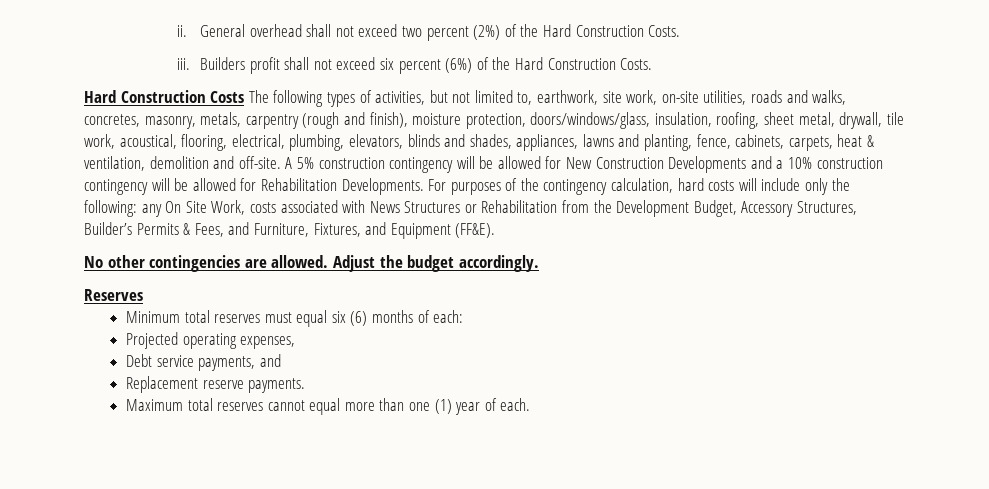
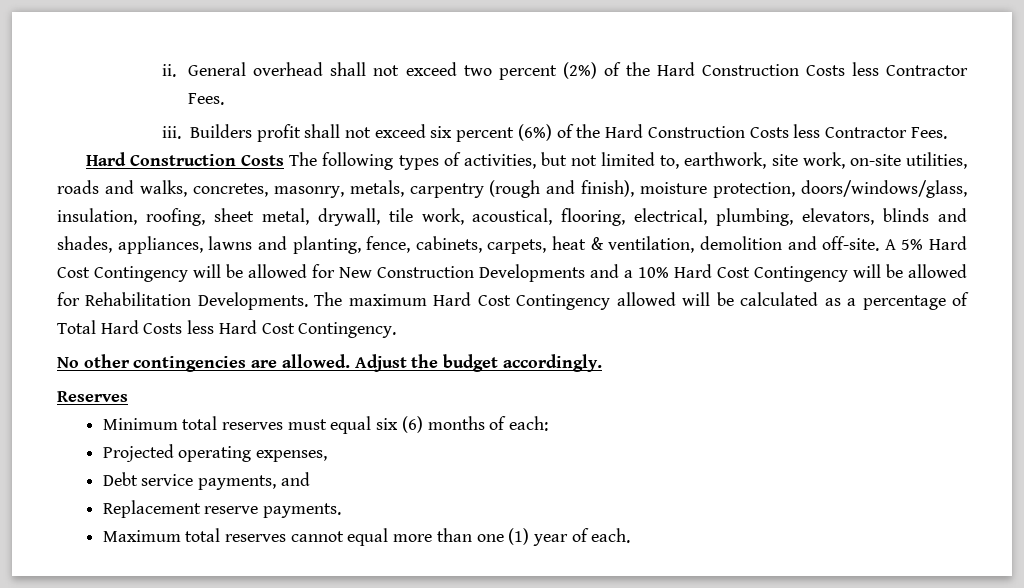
- General overhead shall not exceed two percent (2%) of the Hard Construction Costs.
+ General overhead shall not exceed two percent (2%) of the Hard Construction Costs less Contractor Fees.
- Builders profit shall not exceed six percent (6%) of the Hard Construction Costs.
+ Builders profit shall not exceed six percent (6%) of the Hard Construction Costs less Contractor Fees.
- A 5% construction contingency will be allowed for New Construction Developments and a 10% construction contingency will be allowed for Rehabilitation Developments.
+ A 5% Hard Cost Contingency will be allowed for New Construction Developments and a 10% Hard Cost Contingency will be allowed for Rehabilitation Developments.
- For purposes of the contingency calculation, hard costs will include only the following: any On Site Work, costs associated with News Structures or Rehabilitation from the Development Budget, Accessory Structures, Builder’s Permits & Fees, and Furniture, Fixtures, and Equipment (FF&E).
+ The maximum Hard Cost Contingency allowed will be calculated as a percentage of Total Hard Costs less Hard Cost Contingency.

